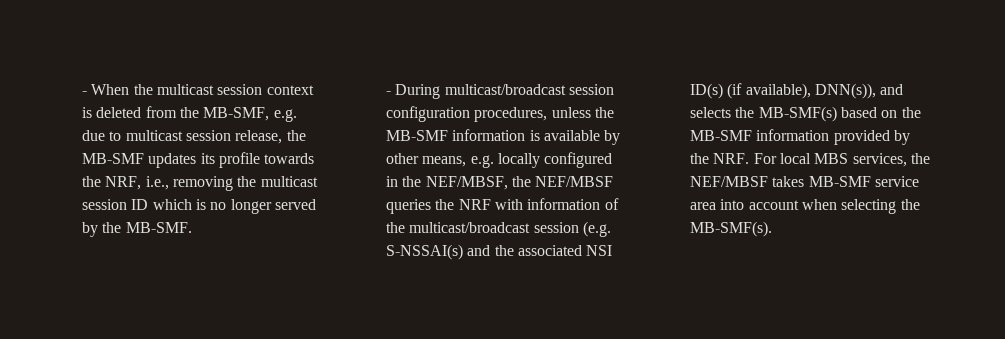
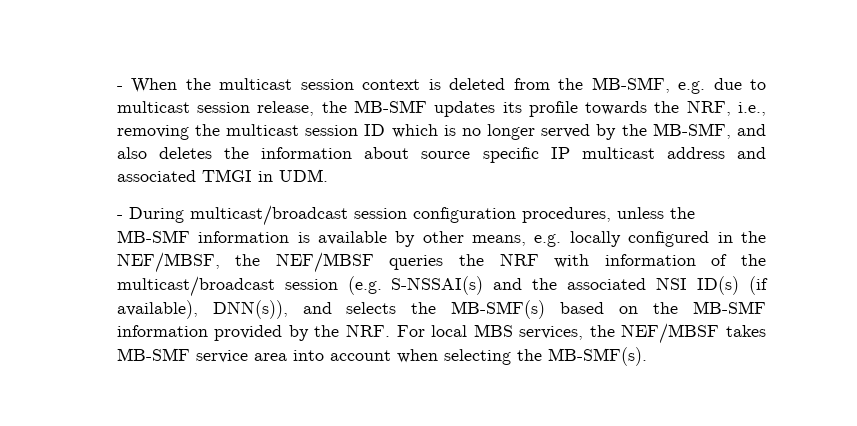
- - When the multicast session context is deleted from the MB-SMF, e.g. due to multicast session release, the MB-SMF updates its profile towards the NRF, i.e., removing the multicast session ID which is no longer served by the MB-SMF.
+ - When the multicast session context is deleted from the MB-SMF, e.g. due to multicast session release, the MB-SMF updates its profile towards the NRF, i.e., removing the multicast session ID which is no longer served by the MB-SMF, and also deletes the information about source specific IP multicast address and associated TMGI in UDM.

